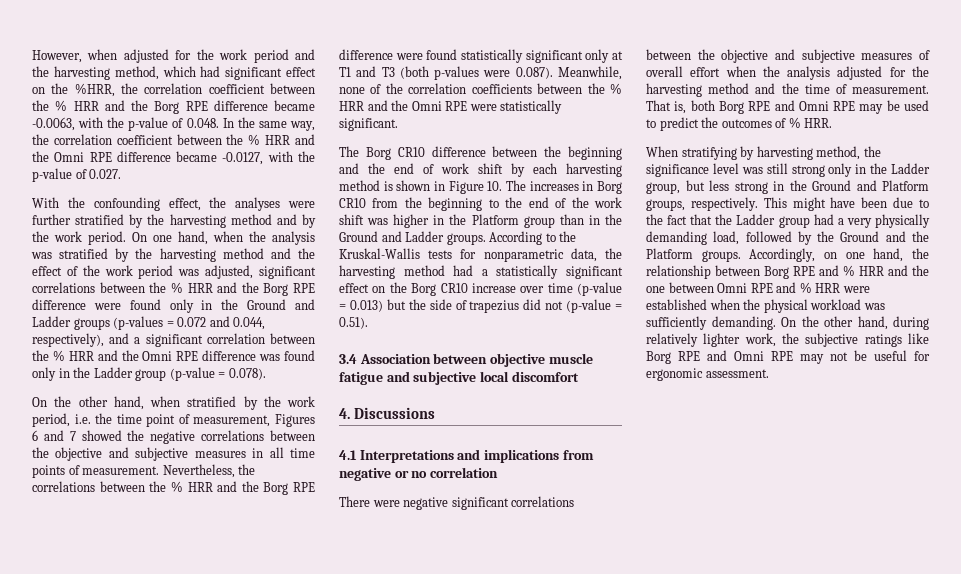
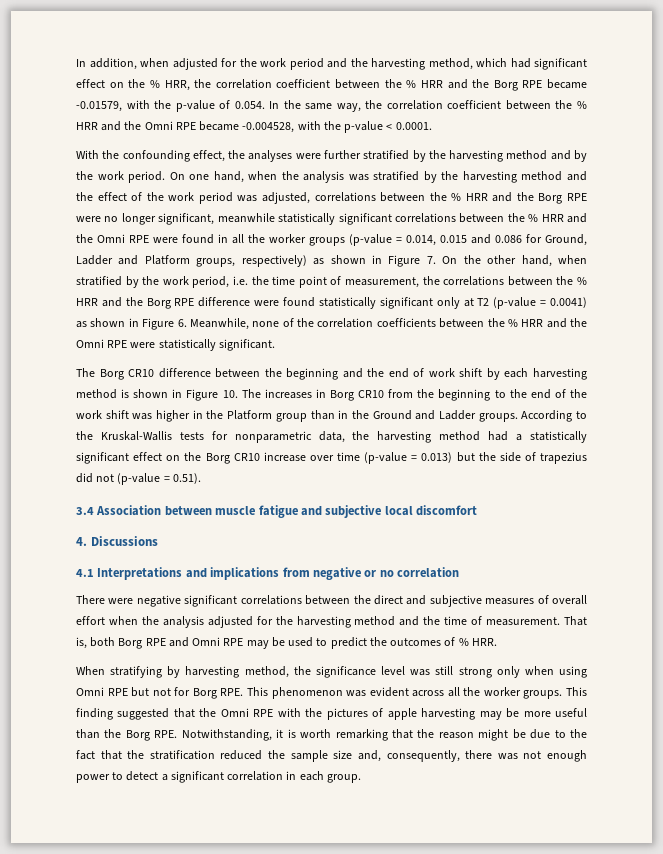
- However, when adjusted for the work period and the harvesting method, which had significant effect on the %HRR, the correlation coefficient between the % HRR and the Borg RPE difference became -0.0063, with the p-value of 0.048. In the same way, the correlation coefficient between the % HRR and the Omni RPE difference became -0.0127, with the p-value of 0.027.
+ In addition, when adjusted for the work period and the harvesting method, which had significant effect on the % HRR, the correlation coefficient between the % HRR and the Borg RPE became -0.01579, with the p-value of 0.054. In the same way, the correlation coefficient between the % HRR and the Omni RPE became -0.004528, with the p-value < 0.0001.
- On one hand, when the analysis was stratified by the harvesting method and the effect of the work period was adjusted, significant correlations between the % HRR and the Borg RPE difference were found only in the Ground and Ladder groups (p-values = 0.072 and 0.044, respectively), and a significant correlation between the % HRR and the Omni RPE difference was found only in the Ladder group (p-value = 0.078).
- On the other hand, when stratified by the work period, i.e. the time point of measurement, Figures 6 and 7 showed the negative correlations between the objective and subjective measures in all time points of measurement. Nevertheless, the correlations between the % HRR and the Borg RPE difference were found statistically significant only at T1 and T3 (both p-values were 0.087). Meanwhile, none of the correlation coefficients between the % HRR and the Omni RPE were statistically significant.
+ On one hand, when the analysis was stratified by the harvesting method and the effect of the work period was adjusted, correlations between the % HRR and the Borg RPE were no longer significant, meanwhile statistically significant correlations between the % HRR and the Omni RPE were found in all the worker groups (p-value = 0.014, 0.015 and 0.086 for Ground, Ladder and Platform groups, respectively) as shown in Figure 7. On the other hand, when stratified by the work period, i.e. the time point of measurement, the correlations between the % HRR and the Borg RPE difference were found statistically significant only at T2 (p-value = 0.0041) as shown in Figure 6. Meanwhile, none of the correlation coefficients between the % HRR and the Omni RPE were statistically significant.
- 3.4 Association between objective muscle fatigue and subjective local discomfort
+ 3.4 Association between muscle fatigue and subjective local discomfort
- There were negative significant correlations between the objective and subjective measures of overall effort when the analysis adjusted for the harvesting method and the time of measurement.
+ There were negative significant correlations between the direct and subjective measures of overall effort when the analysis adjusted for the harvesting method and the time of measurement.
- When stratifying by harvesting method, the significance level was still strong only in the Ladder group, but less strong in the Ground and Platform groups, respectively. This might have been due to the fact that the Ladder group had a very physically demanding load, followed by the Ground and the Platform groups. Accordingly, on one hand, the relationship between Borg RPE and % HRR and the one between Omni RPE and % HRR were established when the physical workload was sufficiently demanding. On the other hand, during relatively lighter work, the subjective ratings like Borg RPE and Omni RPE may not be useful for ergonomic assessment.
+ When stratifying by harvesting method, the significance level was still strong only when using Omni RPE but not for Borg RPE. This phenomenon was evident across all the worker groups. This finding suggested that the Omni RPE with the pictures of apple harvesting may be more useful than the Borg RPE. Notwithstanding, it is worth remarking that the reason might be due to the fact that the stratification reduced the sample size and, consequently, there was not enough power to detect a significant correlation in each group.

